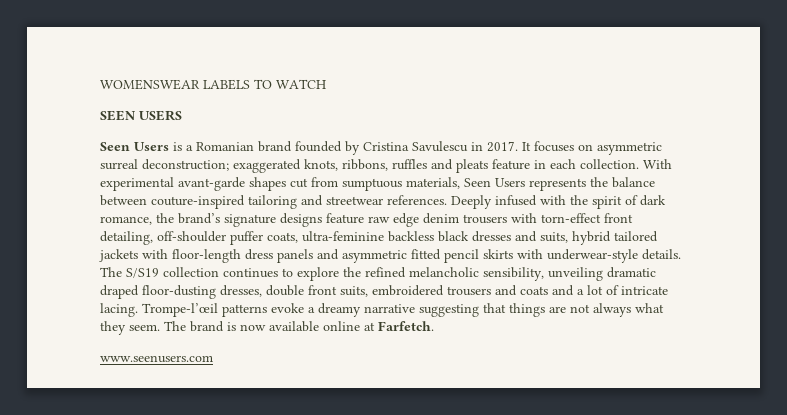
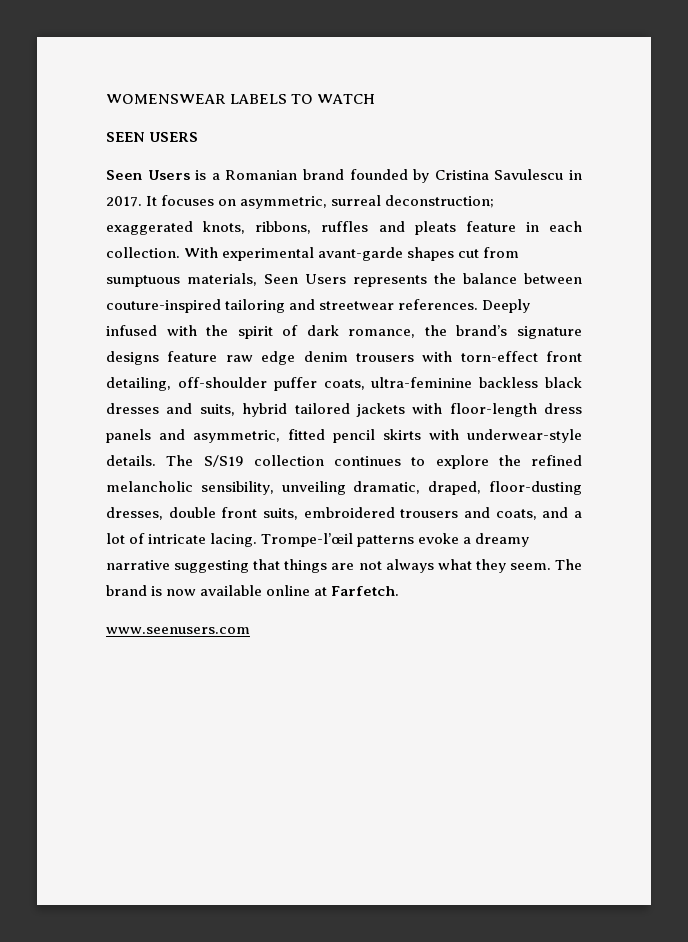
- It focuses on asymmetric surreal deconstruction; exaggerated knots, ribbons, ruffles and pleats feature in each collection.
+ It focuses on asymmetric, surreal deconstruction; exaggerated knots, ribbons, ruffles and pleats feature in each collection.
- Deeply infused with the spirit of dark romance, the brand’s signature designs feature raw edge denim trousers with torn-effect front detailing, off-shoulder puffer coats, ultra-feminine backless black dresses and suits, hybrid tailored jackets with floor-length dress panels and asymmetric fitted pencil skirts with underwear-style details.
+ Deeply infused with the spirit of dark romance, the brand’s signature designs feature raw edge denim trousers with torn-effect front detailing, off-shoulder puffer coats, ultra-feminine backless black dresses and suits, hybrid tailored jackets with floor-length dress panels and asymmetric, fitted pencil skirts with underwear-style details.
- The S/S19 collection continues to explore the refined melancholic sensibility, unveiling dramatic draped floor-dusting dresses, double front suits, embroidered trousers and coats and a lot of intricate lacing.
+ The S/S19 collection continues to explore the refined melancholic sensibility, unveiling dramatic, draped, floor-dusting dresses, double front suits, embroidered trousers and coats, and a lot of intricate lacing.

